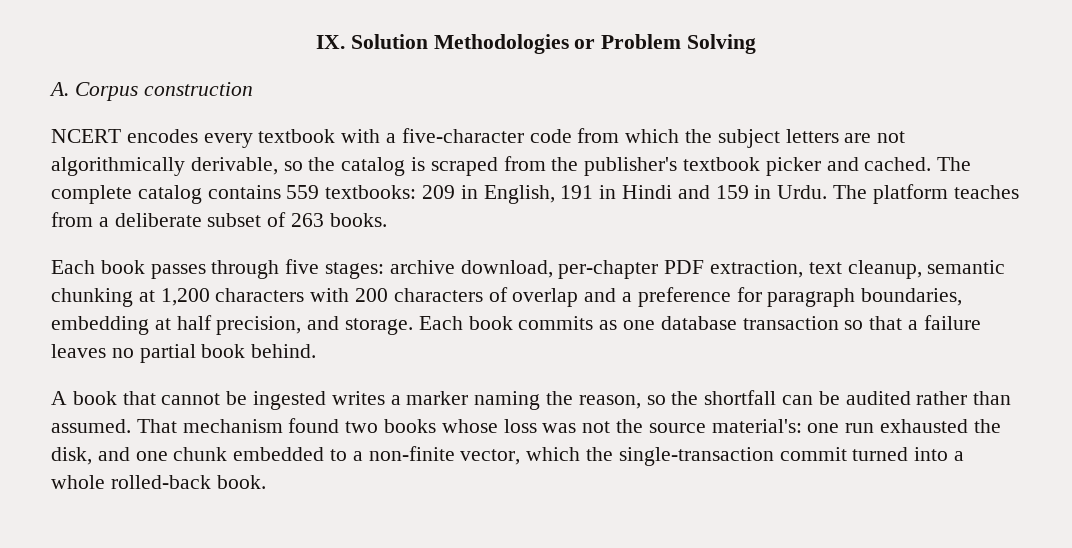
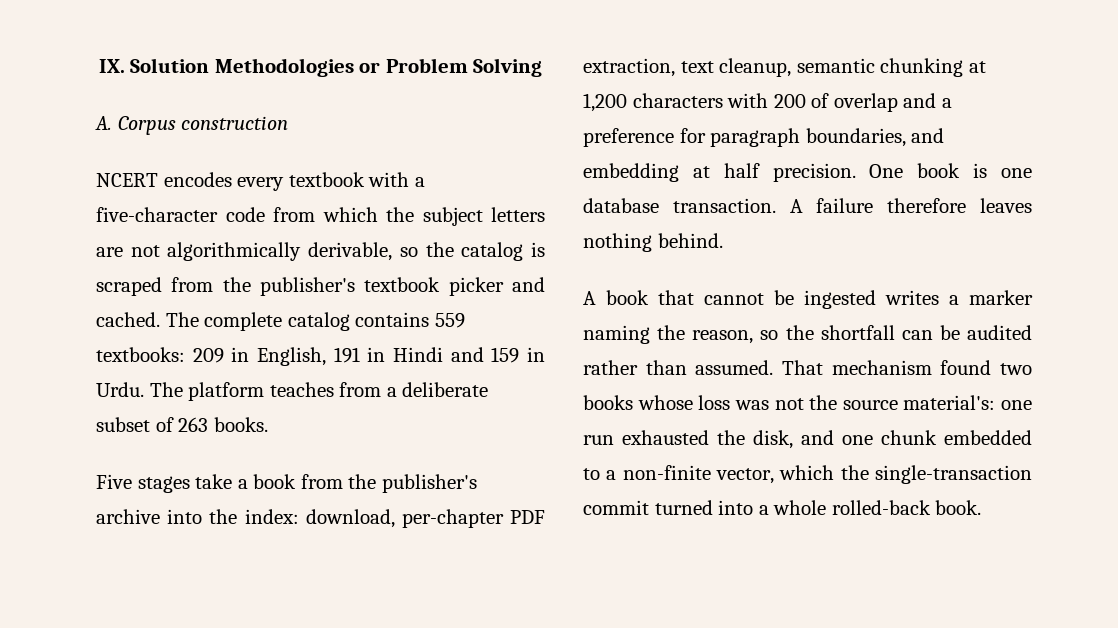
- Each book passes through five stages: archive download, per-chapter PDF extraction, text cleanup, semantic chunking at 1,200 characters with 200 characters of overlap and a preference for paragraph boundaries, embedding at half precision, and storage. Each book commits as one database transaction so that a failure leaves no partial book behind.
+ Five stages take a book from the publisher's archive into the index: download, per-chapter PDF extraction, text cleanup, semantic chunking at 1,200 characters with 200 of overlap and a preference for paragraph boundaries, and embedding at half precision. One book is one database transaction. A failure therefore leaves nothing behind.

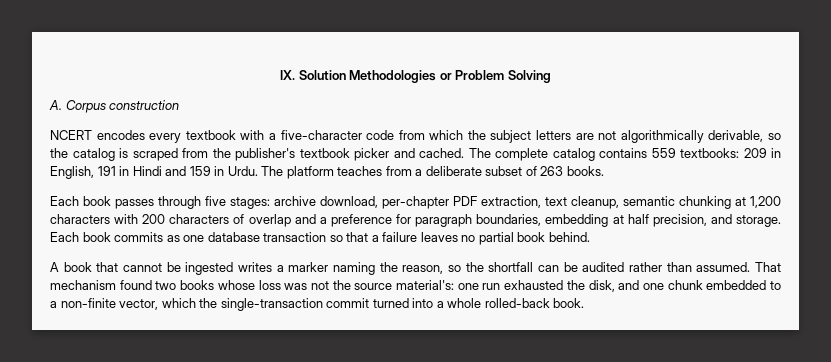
- Five stages take a book from the publisher's archive into the index: download, per-chapter PDF extraction, text cleanup, semantic chunking at 1,200 characters with 200 of overlap and a preference for paragraph boundaries, and embedding at half precision. One book is one database transaction. A failure therefore leaves nothing behind.
+ Each book passes through five stages: archive download, per-chapter PDF extraction, text cleanup, semantic chunking at 1,200 characters with 200 characters of overlap and a preference for paragraph boundaries, embedding at half precision, and storage. Each book commits as one database transaction so that a failure leaves no partial book behind.

